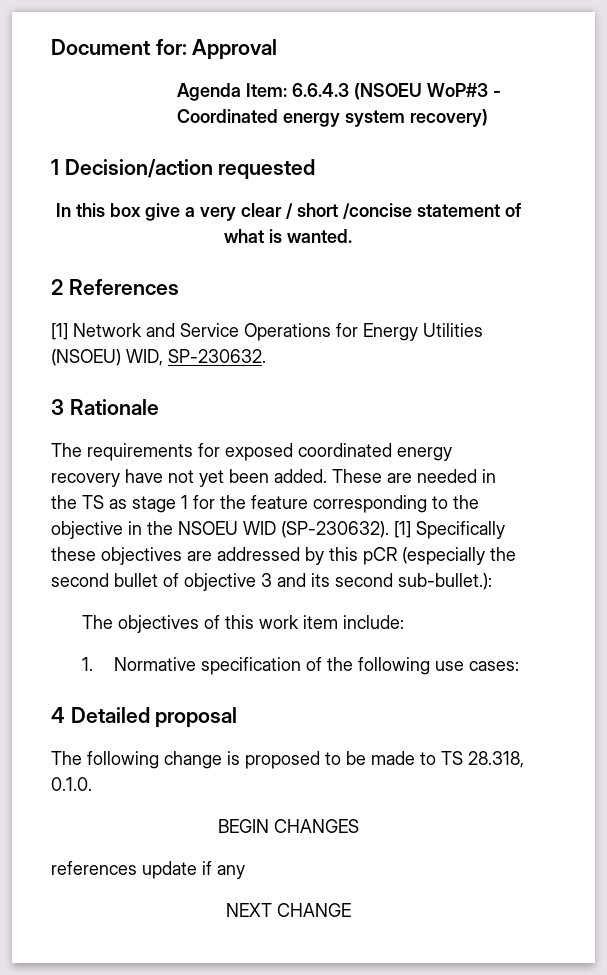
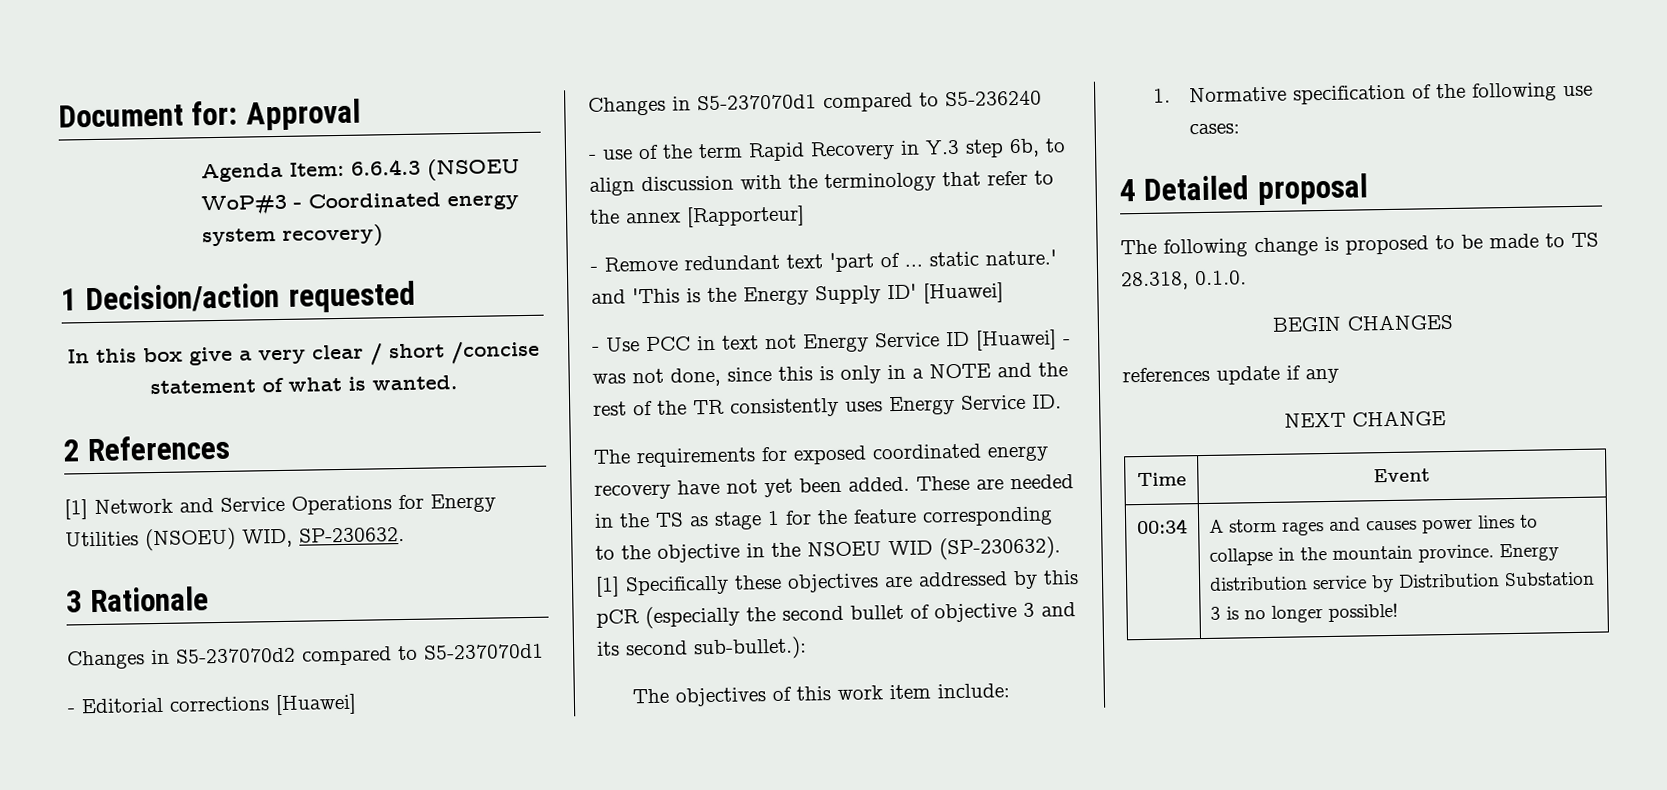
+ Changes in S5-237070d2 compared to S5-237070d1
+ - Editorial corrections [Huawei]
+ Changes in S5-237070d1 compared to S5-236240
+ - use of the term Rapid Recovery in Y.3 step 6b, to align discussion with the terminology that refer to the annex [Rapporteur]
+ - Remove redundant text 'part of ... static nature.' and 'This is the Energy Supply ID' [Huawei]
+ - Use PCC in text not Energy Service ID [Huawei] - was not done, since this is only in a NOTE and the rest of the TR consistently uses Energy Service ID.
+ Time | Event
+ 00:34 | A storm rages and causes power lines to collapse in the mountain province. Energy distribution service by Distribution Substation 3 is no longer possible!

